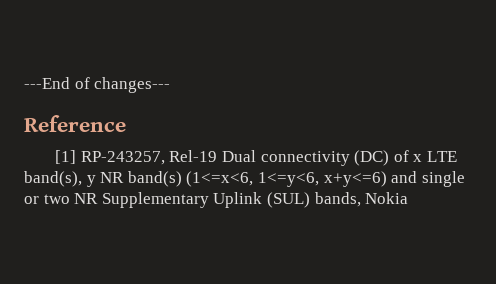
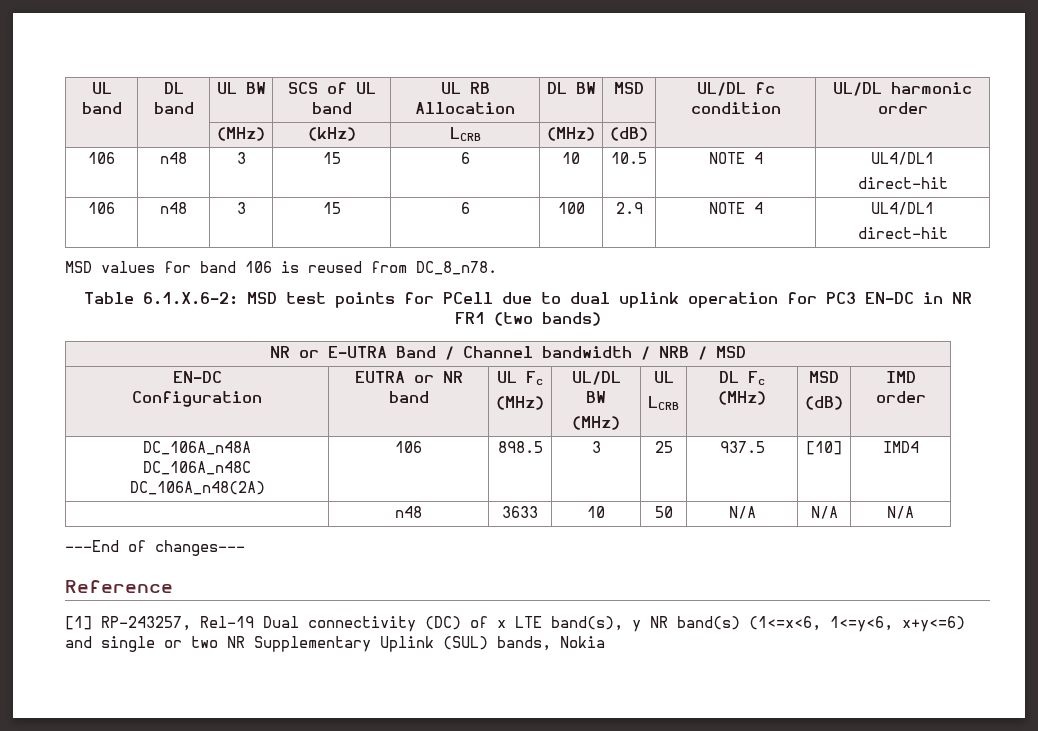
+ UL band | DL band | UL BW | SCS of UL band | UL RB Allocation | DL BW | MSD | UL/DL fc condition | UL/DL harmonic order
+ | | (MHz) | (kHz) | LCRB | (MHz) | (dB) | |
+ 106 | n48 | 3 | 15 | 6 | 10 | 10.5 | NOTE 4 | UL4/DL1
+ direct-hit
+ 106 | n48 | 3 | 15 | 6 | 100 | 2.9 | NOTE 4 | UL4/DL1
+ direct-hit
+ MSD values for band 106 is reused from DC_8_n78.
+ Table 6.1.X.6-2: MSD test points for PCell due to dual uplink operation for PC3 EN-DC in NR FR1 (two bands)
+ NR or E-UTRA Band / Channel bandwidth / NRB / MSD
+ EN-DC
+ Configuration | EUTRA or NR band | UL Fc
+ (MHz) | UL/DL BW
+ (MHz) | UL
+ LCRB | DL Fc (MHz) | MSD
+ (dB) | IMD order
+ DC_106A_n48A
+ DC_106A_n48C DC_106A_n48(2A) | 106 | 898.5 | 3 | 25 | 937.5 | [10] | IMD4
+ | n48 | 3633 | 10 | 50 | N/A | N/A | N/A

